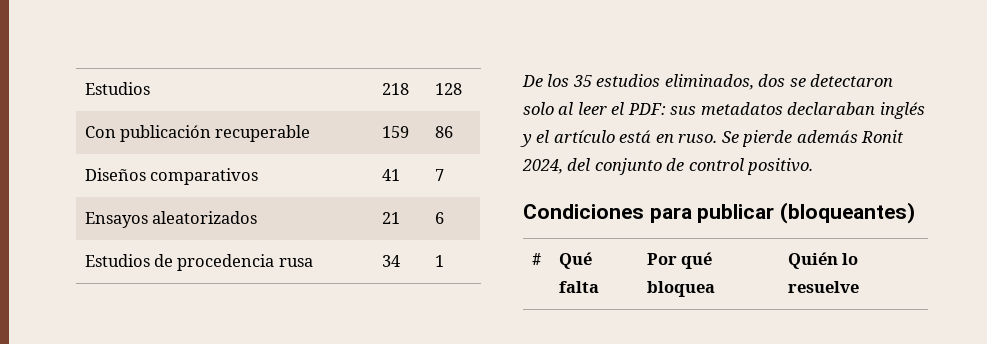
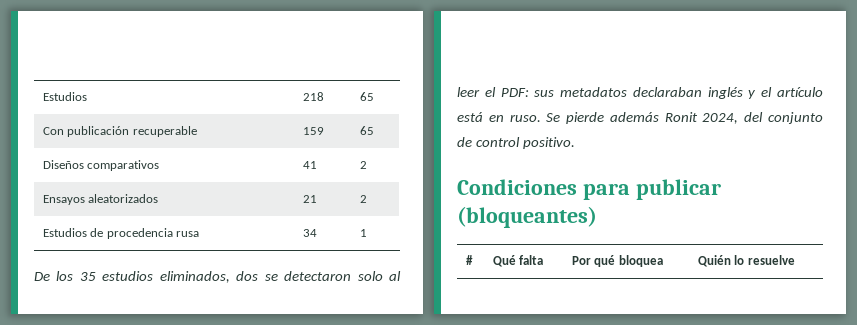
- Estudios | 218 | 128
+ Estudios | 218 | 65
- Con publicación recuperable | 159 | 86
+ Con publicación recuperable | 159 | 65
- Diseños comparativos | 41 | 7
+ Diseños comparativos | 41 | 2
- Ensayos aleatorizados | 21 | 6
+ Ensayos aleatorizados | 21 | 2

